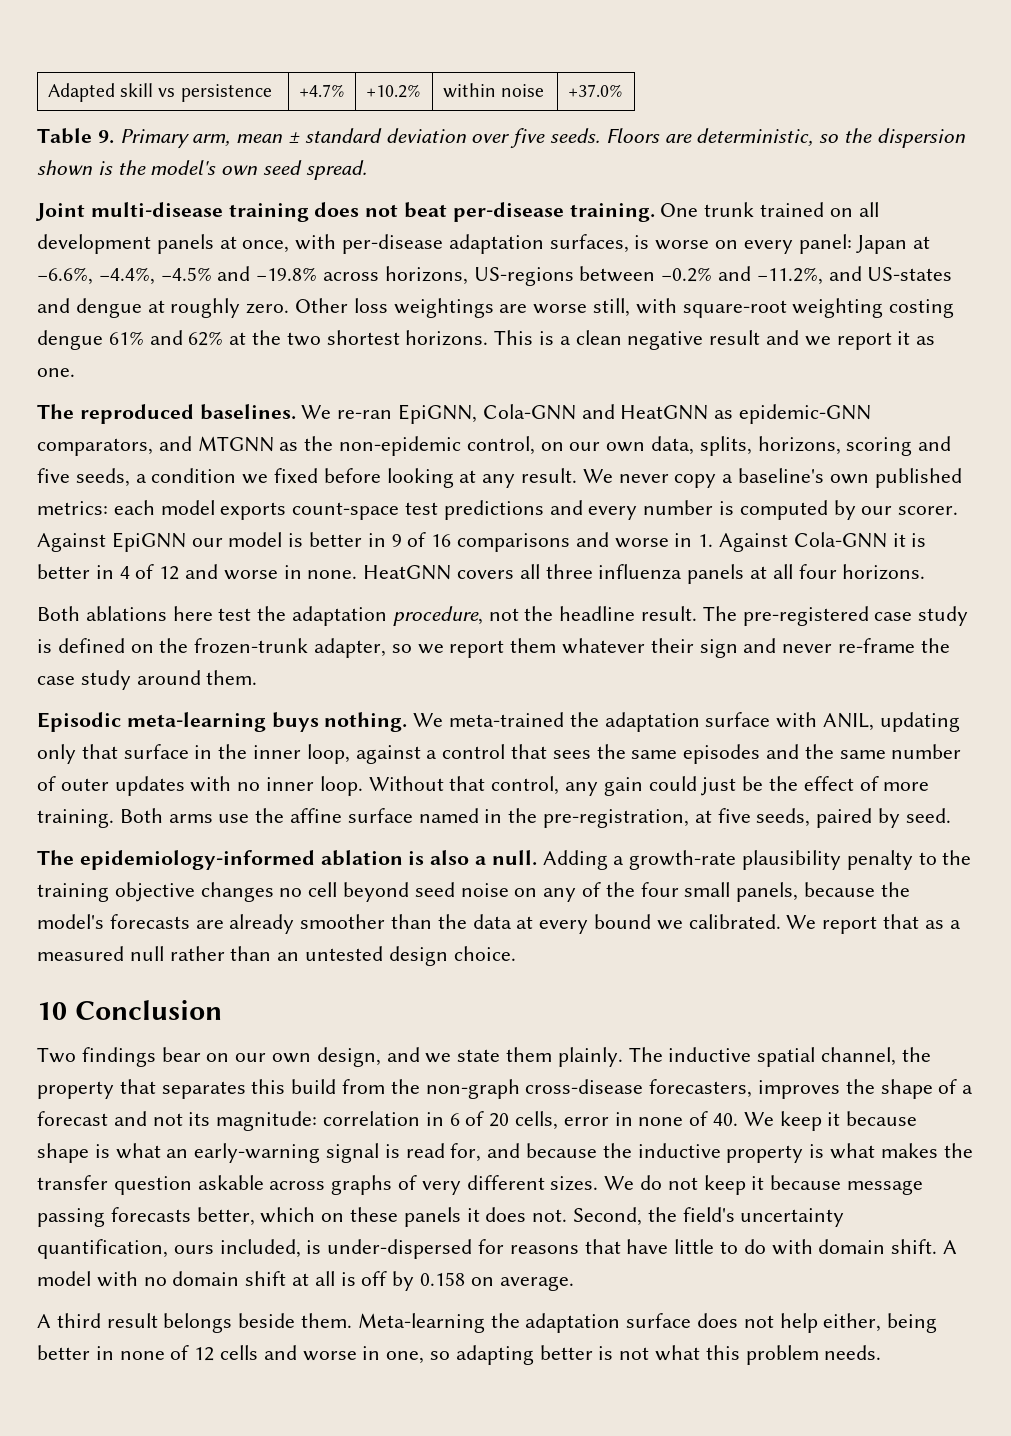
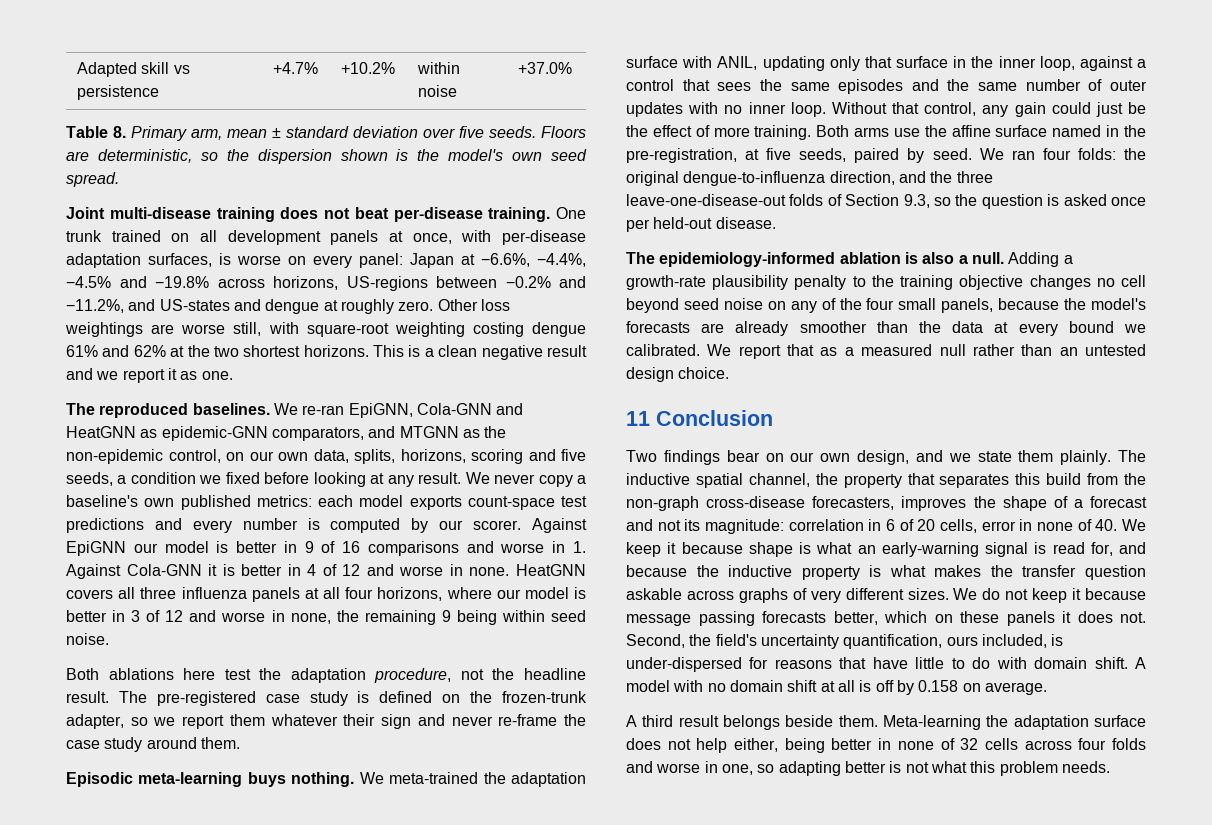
- Table 9. Primary arm, mean ± standard deviation over five seeds.
+ Table 8. Primary arm, mean ± standard deviation over five seeds.
- HeatGNN covers all three influenza panels at all four horizons.
+ HeatGNN covers all three influenza panels at all four horizons, where our model is better in 3 of 12 and worse in none, the remaining 9 being within seed noise.
+ We ran four folds: the original dengue-to-influenza direction, and the three leave-one-disease-out folds of Section 9.3, so the question is asked once per held-out disease.
- 10 Conclusion
+ 11 Conclusion
- Meta-learning the adaptation surface does not help either, being better in none of 12 cells and worse in one, so adapting better is not what this problem needs.
+ Meta-learning the adaptation surface does not help either, being better in none of 32 cells across four folds and worse in one, so adapting better is not what this problem needs.

